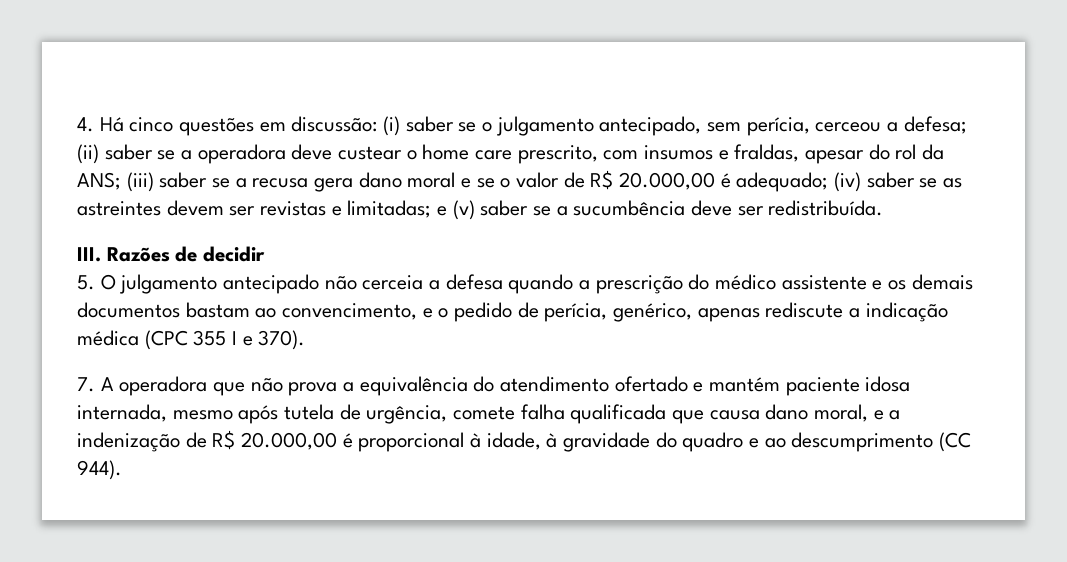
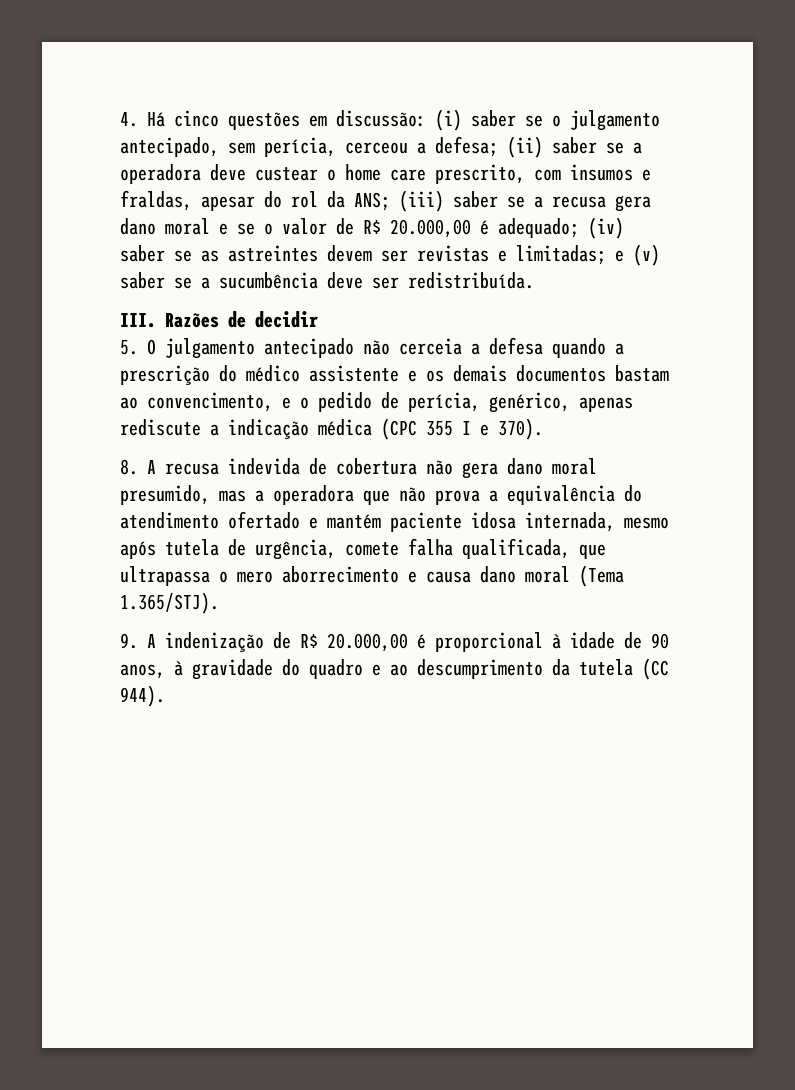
- 7. A operadora que não prova a equivalência do atendimento ofertado e mantém paciente idosa internada, mesmo após tutela de urgência, comete falha qualificada que causa dano moral, e a indenização de R$ 20.000,00 é proporcional à idade, à gravidade do quadro e ao descumprimento (CC 944).
+ 8. A recusa indevida de cobertura não gera dano moral presumido, mas a operadora que não prova a equivalência do atendimento ofertado e mantém paciente idosa internada, mesmo após tutela de urgência, comete falha qualificada, que ultrapassa o mero aborrecimento e causa dano moral (Tema 1.365/STJ).
+ 9. A indenização de R$ 20.000,00 é proporcional à idade de 90 anos, à gravidade do quadro e ao descumprimento da tutela (CC 944).

